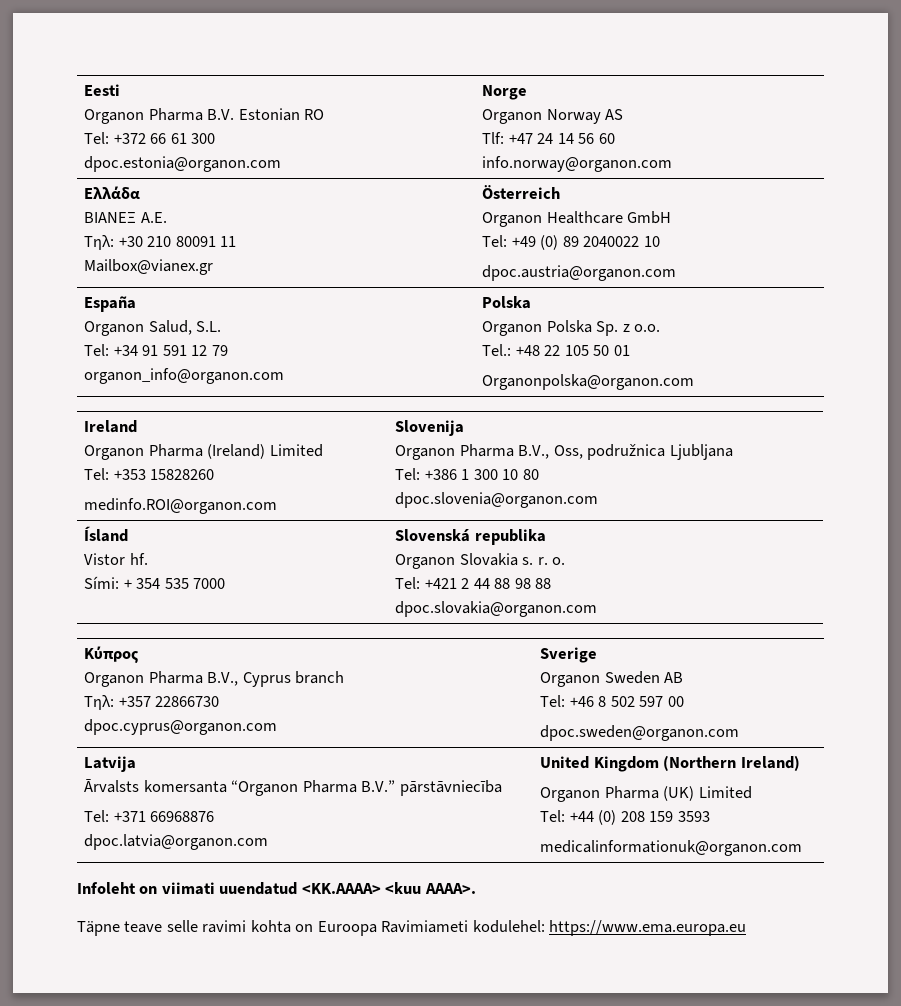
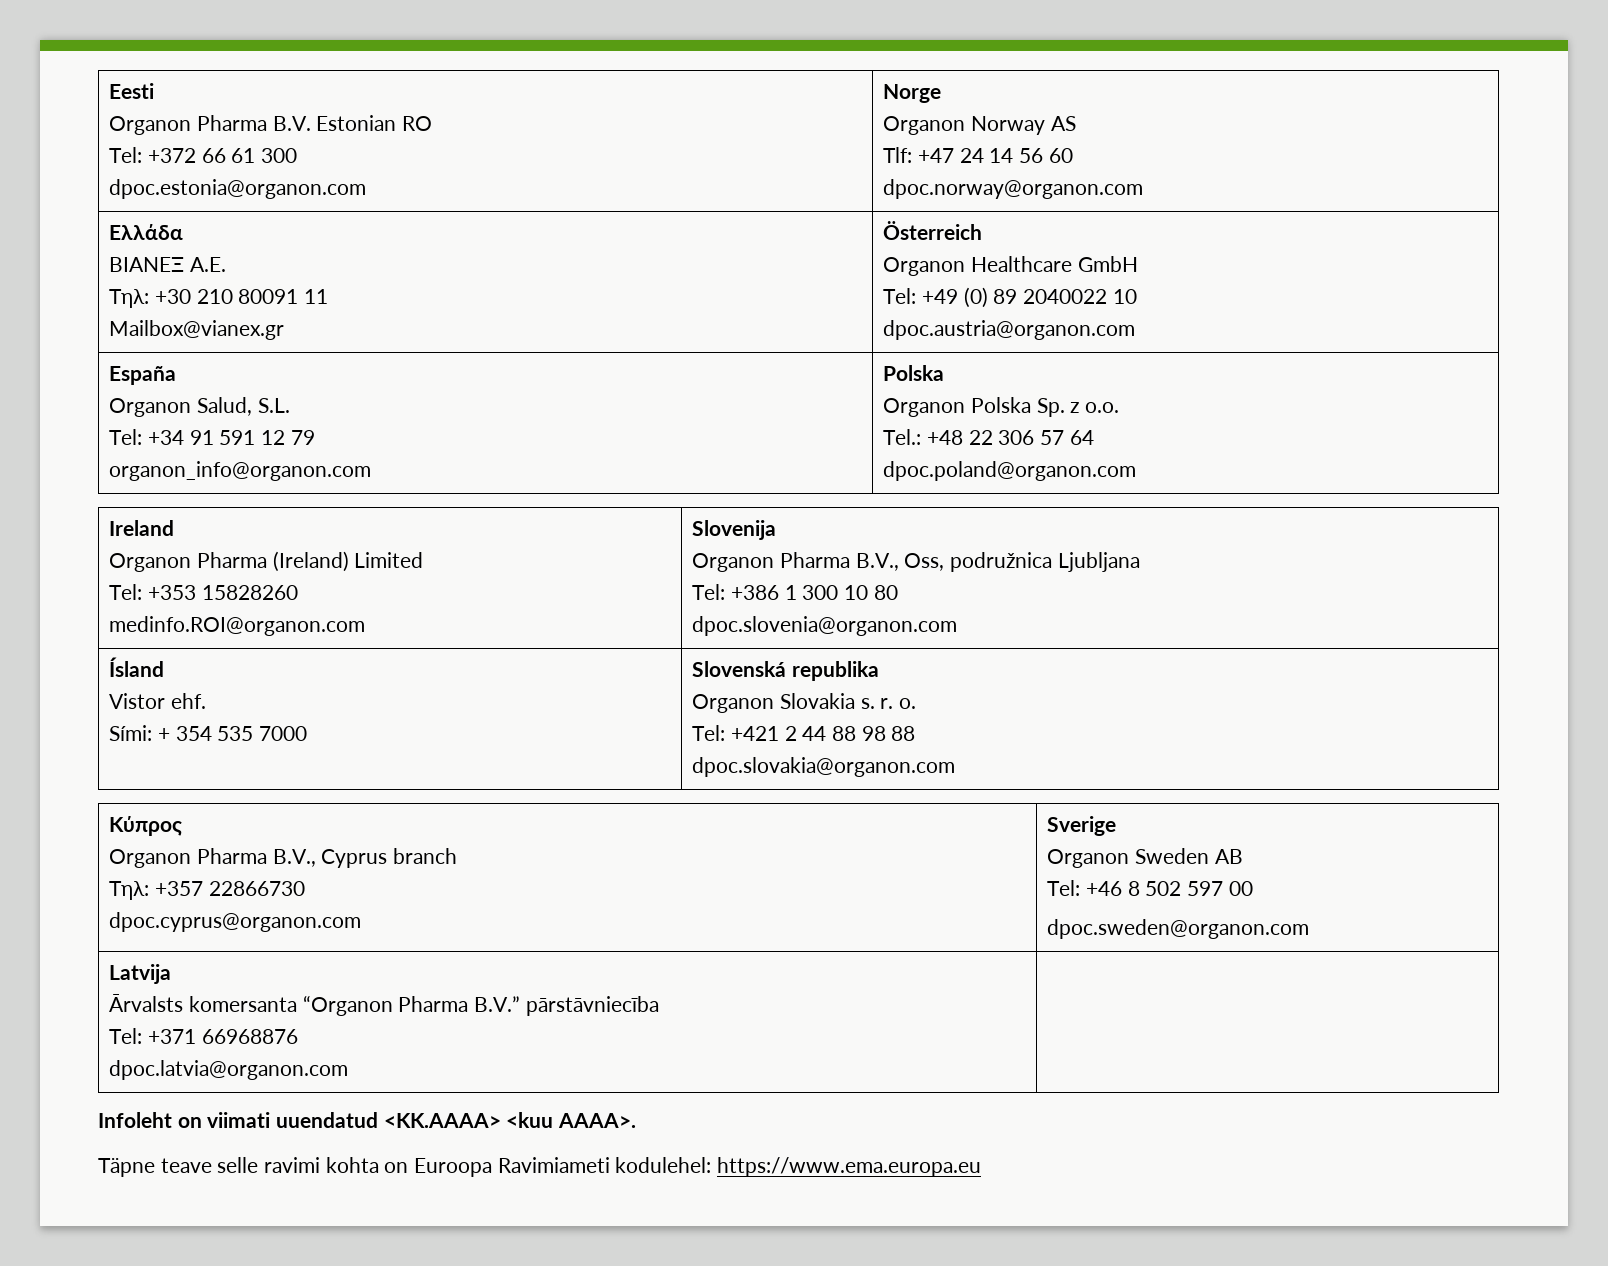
  Eesti
  Organon Pharma B.V. Estonian RO
  Tel: +372 66 61 300
  dpoc.estonia@organon.com | Norge
  Organon Norway AS
  Tlf: +47 24 14 56 60
- info.norway@organon.com
+ dpoc.norway@organon.com
  España
  Organon Salud, S.L.
  Tel: +34 91 591 12 79
  organon_info@organon.com | Polska
  Organon Polska Sp. z o.o.
- Tel.: +48 22 105 50 01
- Organonpolska@organon.com
+ Tel.: +48 22 306 57 64
+ dpoc.poland@organon.com
  Ísland
- Vistor hf.
+ Vistor ehf.
  Latvija
  Ārvalsts komersanta “Organon Pharma B.V.” pārstāvniecība
  Tel: +371 66968876
- dpoc.latvia@organon.com | United Kingdom (Northern Ireland)
- Organon Pharma (UK) Limited
- Tel: +44 (0) 208 159 3593
- medicalinformationuk@organon.com
+ dpoc.latvia@organon.com |

